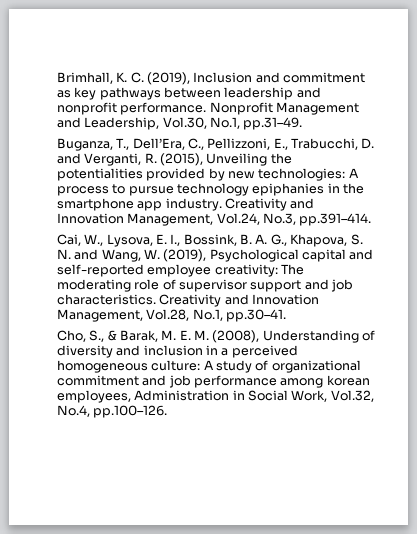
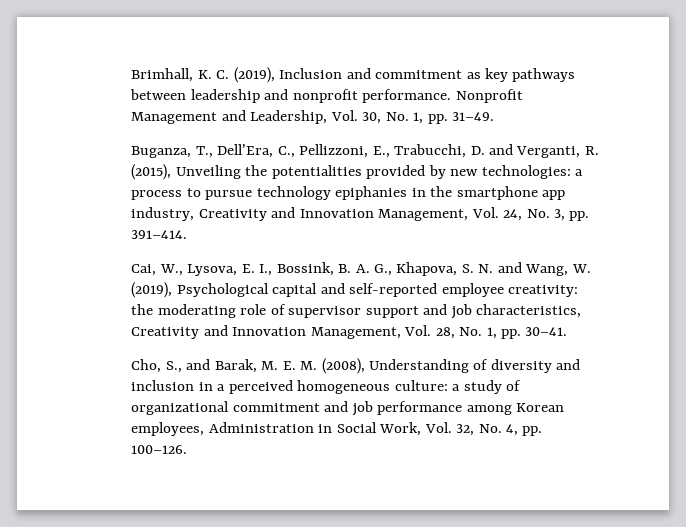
- Nonprofit Management and Leadership, Vol.30, No.1, pp.31–49.
+ Nonprofit Management and Leadership, Vol. 30, No. 1, pp. 31–49.
- Buganza, T., Dell’Era, C., Pellizzoni, E., Trabucchi, D. and Verganti, R. (2015), Unveiling the potentialities provided by new technologies: A process to pursue technology epiphanies in the smartphone app industry. Creativity and Innovation Management, Vol.24, No.3, pp.391–414.
+ Buganza, T., Dell’Era, C., Pellizzoni, E., Trabucchi, D. and Verganti, R. (2015), Unveiling the potentialities provided by new technologies: a process to pursue technology epiphanies in the smartphone app industry, Creativity and Innovation Management, Vol. 24, No. 3, pp. 391–414.
- Cai, W., Lysova, E. I., Bossink, B. A. G., Khapova, S. N. and Wang, W. (2019), Psychological capital and self-reported employee creativity: The moderating role of supervisor support and job characteristics. Creativity and Innovation Management, Vol.28, No.1, pp.30–41.
+ Cai, W., Lysova, E. I., Bossink, B. A. G., Khapova, S. N. and Wang, W. (2019), Psychological capital and self-reported employee creativity: the moderating role of supervisor support and job characteristics, Creativity and Innovation Management, Vol. 28, No. 1, pp. 30–41.
- Cho, S., & Barak, M. E. M. (2008), Understanding of diversity and inclusion in a perceived homogeneous culture: A study of organizational commitment and job performance among korean employees, Administration in Social Work, Vol.32, No.4, pp.100–126.
+ Cho, S., and Barak, M. E. M. (2008), Understanding of diversity and inclusion in a perceived homogeneous culture: a study of organizational commitment and job performance among Korean employees, Administration in Social Work, Vol. 32, No. 4, pp. 100–126.

